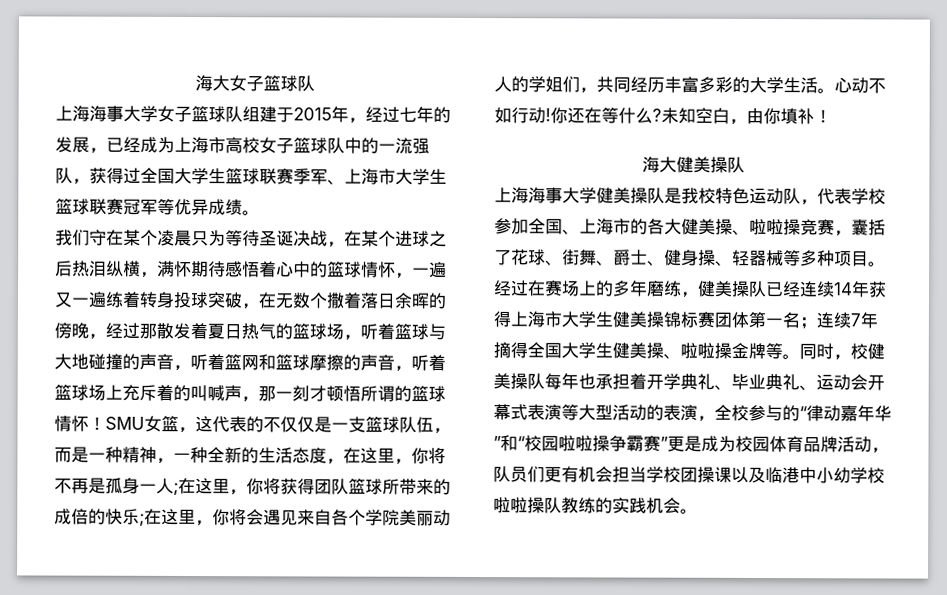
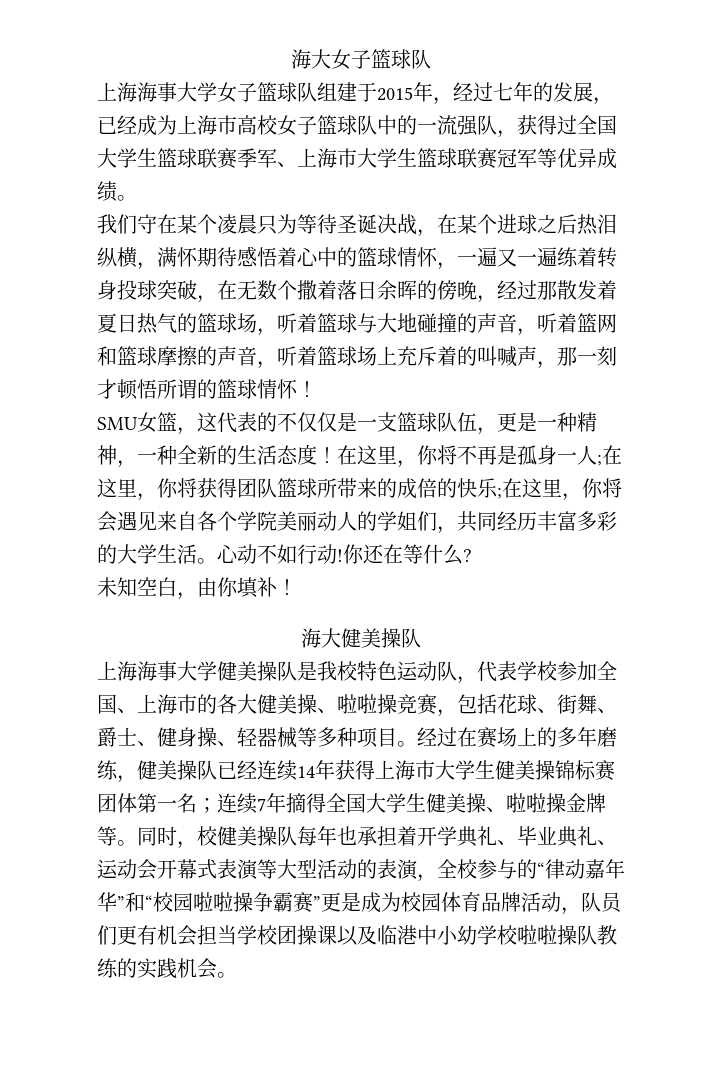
- 我们守在某个凌晨只为等待圣诞决战，在某个进球之后热泪纵横，满怀期待感悟着心中的篮球情怀，一遍又一遍练着转身投球突破，在无数个撒着落日余晖的傍晚，经过那散发着夏日热气的篮球场，听着篮球与大地碰撞的声音，听着篮网和篮球摩擦的声音，听着篮球场上充斥着的叫喊声，那一刻才顿悟所谓的篮球情怀！SMU女篮，这代表的不仅仅是一支篮球队伍，而是一种精神，一种全新的生活态度，在这里，你将不再是孤身一人;
+ 我们守在某个凌晨只为等待圣诞决战，在某个进球之后热泪纵横，满怀期待感悟着心中的篮球情怀，一遍又一遍练着转身投球突破，在无数个撒着落日余晖的傍晚，经过那散发着夏日热气的篮球场，听着篮球与大地碰撞的声音，听着篮网和篮球摩擦的声音，听着篮球场上充斥着的叫喊声，那一刻才顿悟所谓的篮球情怀！
+ SMU女篮，这代表的不仅仅是一支篮球队伍，更是一种精神，一种全新的生活态度！在这里，你将不再是孤身一人;
- 你还在等什么?未知空白，由你填补！
+ 你还在等什么?
+ 未知空白，由你填补！
- 上海海事大学健美操队是我校特色运动队，代表学校参加全国、上海市的各大健美操、啦啦操竞赛，囊括了花球、街舞、爵士、健身操、轻器械等多种项目。
+ 上海海事大学健美操队是我校特色运动队，代表学校参加全国、上海市的各大健美操、啦啦操竞赛，包括花球、街舞、爵士、健身操、轻器械等多种项目。

